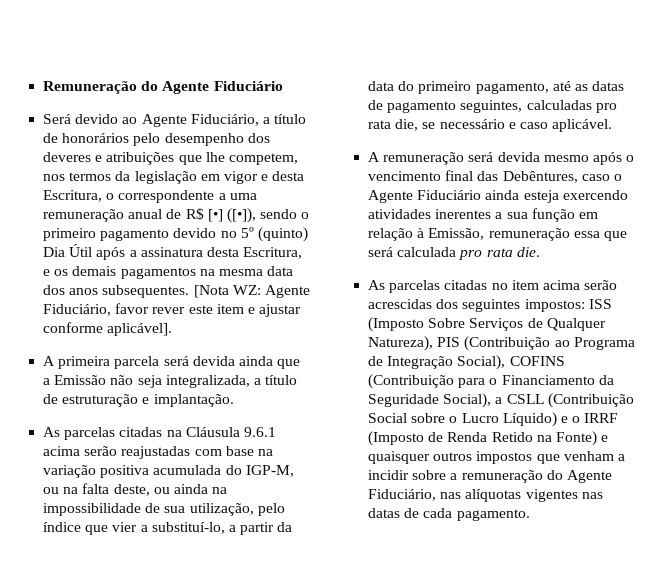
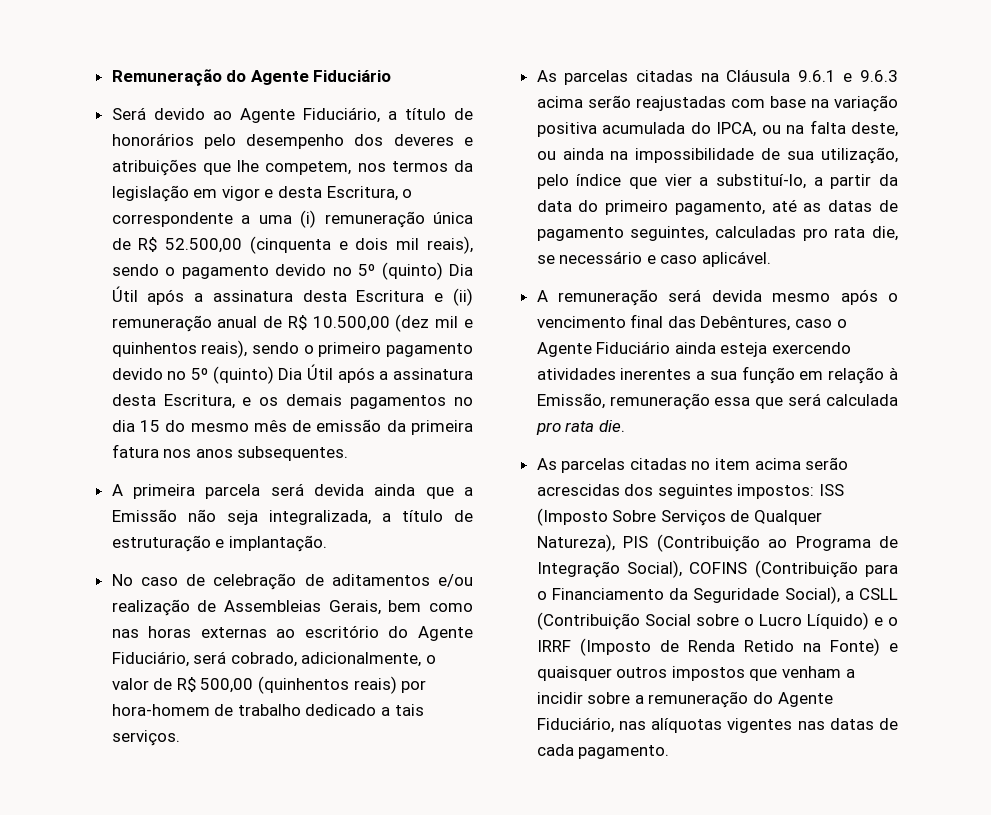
- Será devido ao Agente Fiduciário, a título de honorários pelo desempenho dos deveres e atribuições que lhe competem, nos termos da legislação em vigor e desta Escritura, o correspondente a uma remuneração anual de R$ [•] ([•]), sendo o primeiro pagamento devido no 5º (quinto) Dia Útil após a assinatura desta Escritura, e os demais pagamentos na mesma data dos anos subsequentes. [Nota WZ: Agente Fiduciário, favor rever este item e ajustar conforme aplicável].
+ Será devido ao Agente Fiduciário, a título de honorários pelo desempenho dos deveres e atribuições que lhe competem, nos termos da legislação em vigor e desta Escritura, o correspondente a uma (i) remuneração única de R$ 52.500,00 (cinquenta e dois mil reais), sendo o pagamento devido no 5º (quinto) Dia Útil após a assinatura desta Escritura e (ii) remuneração anual de R$ 10.500,00 (dez mil e quinhentos reais), sendo o primeiro pagamento devido no 5º (quinto) Dia Útil após a assinatura desta Escritura, e os demais pagamentos no dia 15 do mesmo mês de emissão da primeira fatura nos anos subsequentes.
+ No caso de celebração de aditamentos e/ou realização de Assembleias Gerais, bem como nas horas externas ao escritório do Agente Fiduciário, será cobrado, adicionalmente, o valor de R$ 500,00 (quinhentos reais) por hora-homem de trabalho dedicado a tais serviços.
- As parcelas citadas na Cláusula 9.6.1 acima serão reajustadas com base na variação positiva acumulada do IGP-M, ou na falta deste, ou ainda na impossibilidade de sua utilização, pelo índice que vier a substituí-lo, a partir da data do primeiro pagamento, até as datas de pagamento seguintes, calculadas pro rata die, se necessário e caso aplicável.
+ As parcelas citadas na Cláusula 9.6.1 e 9.6.3 acima serão reajustadas com base na variação positiva acumulada do IPCA, ou na falta deste, ou ainda na impossibilidade de sua utilização, pelo índice que vier a substituí-lo, a partir da data do primeiro pagamento, até as datas de pagamento seguintes, calculadas pro rata die, se necessário e caso aplicável.

